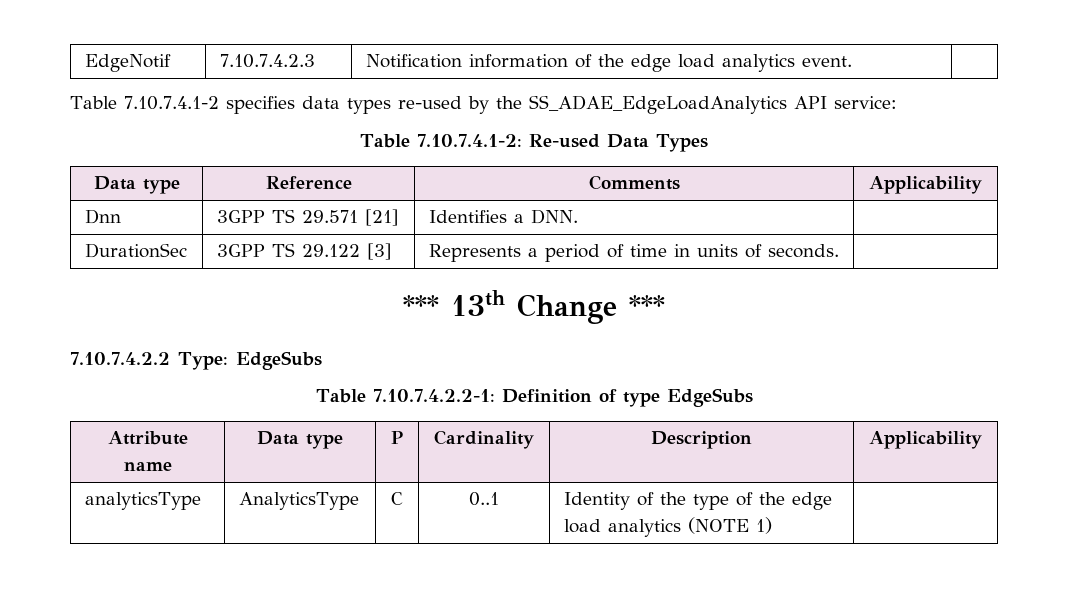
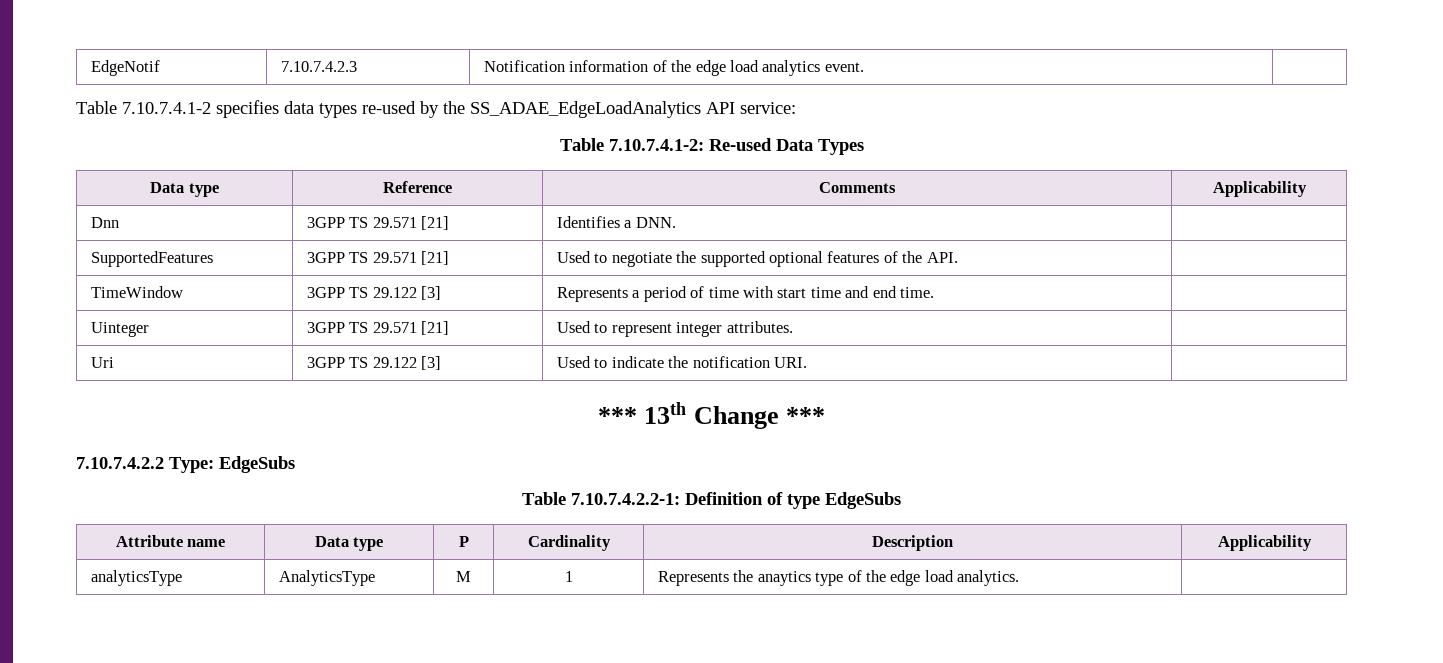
- DurationSec | 3GPP TS 29.122 [3] | Represents a period of time in units of seconds. |
+ SupportedFeatures | 3GPP TS 29.571 [21] | Used to negotiate the supported optional features of the API. |
+ TimeWindow | 3GPP TS 29.122 [3] | Represents a period of time with start time and end time. |
+ Uinteger | 3GPP TS 29.571 [21] | Used to represent integer attributes. |
+ Uri | 3GPP TS 29.122 [3] | Used to indicate the notification URI. |
- analyticsType | AnalyticsType | C | 0..1 | Identity of the type of the edge load analytics (NOTE 1) |
+ analyticsType | AnalyticsType | M | 1 | Represents the anaytics type of the edge load analytics. |

